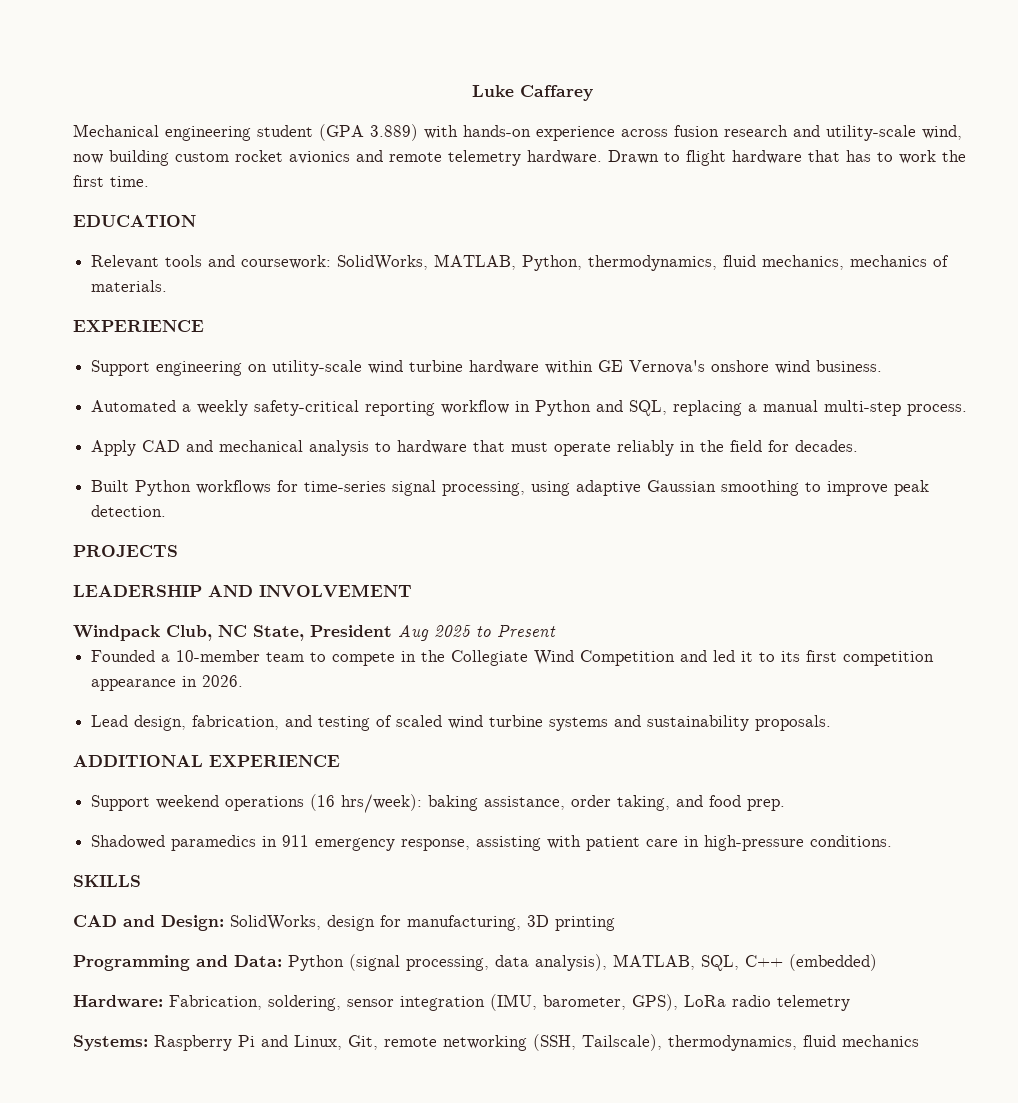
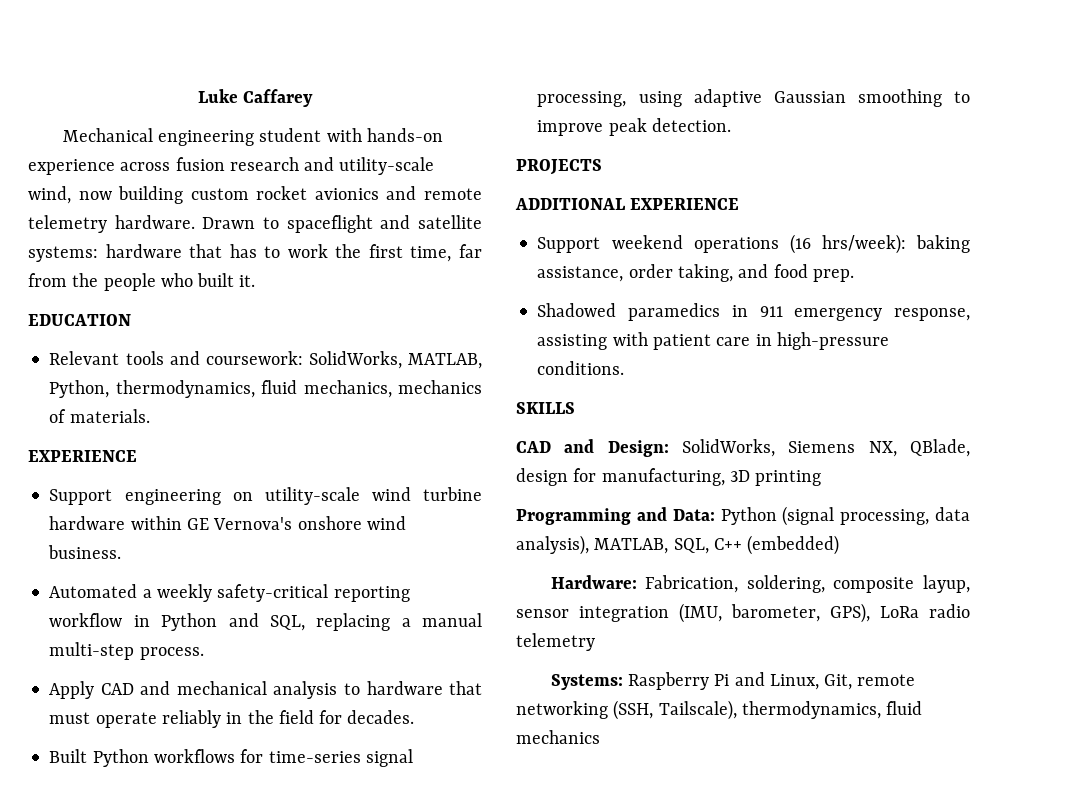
- Mechanical engineering student (GPA 3.889) with hands-on experience across fusion research and utility-scale wind, now building custom rocket avionics and remote telemetry hardware.
+ Mechanical engineering student with hands-on experience across fusion research and utility-scale wind, now building custom rocket avionics and remote telemetry hardware.
- Drawn to flight hardware that has to work the first time.
+ Drawn to spaceflight and satellite systems: hardware that has to work the first time, far from the people who built it.
- LEADERSHIP AND INVOLVEMENT
- Windpack Club, NC State, President Aug 2025 to Present
- Founded a 10-member team to compete in the Collegiate Wind Competition and led it to its first competition appearance in 2026.
- Lead design, fabrication, and testing of scaled wind turbine systems and sustainability proposals.
- CAD and Design: SolidWorks, design for manufacturing, 3D printing
+ CAD and Design: SolidWorks, Siemens NX, QBlade, design for manufacturing, 3D printing
- Hardware: Fabrication, soldering, sensor integration (IMU, barometer, GPS), LoRa radio telemetry
+ Hardware: Fabrication, soldering, composite layup, sensor integration (IMU, barometer, GPS), LoRa radio telemetry

